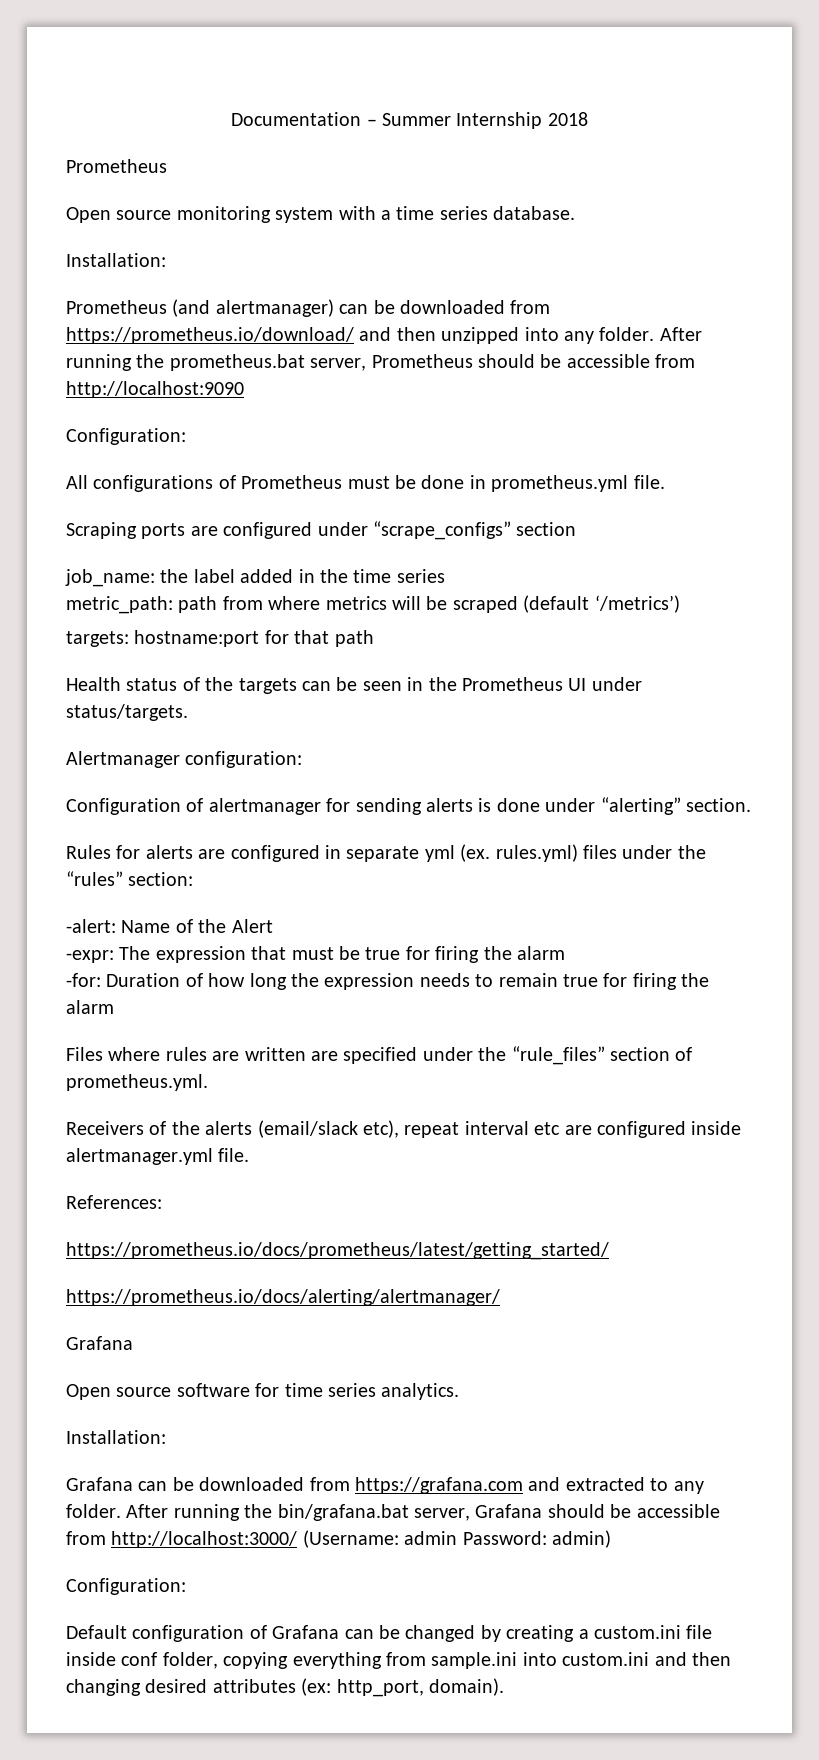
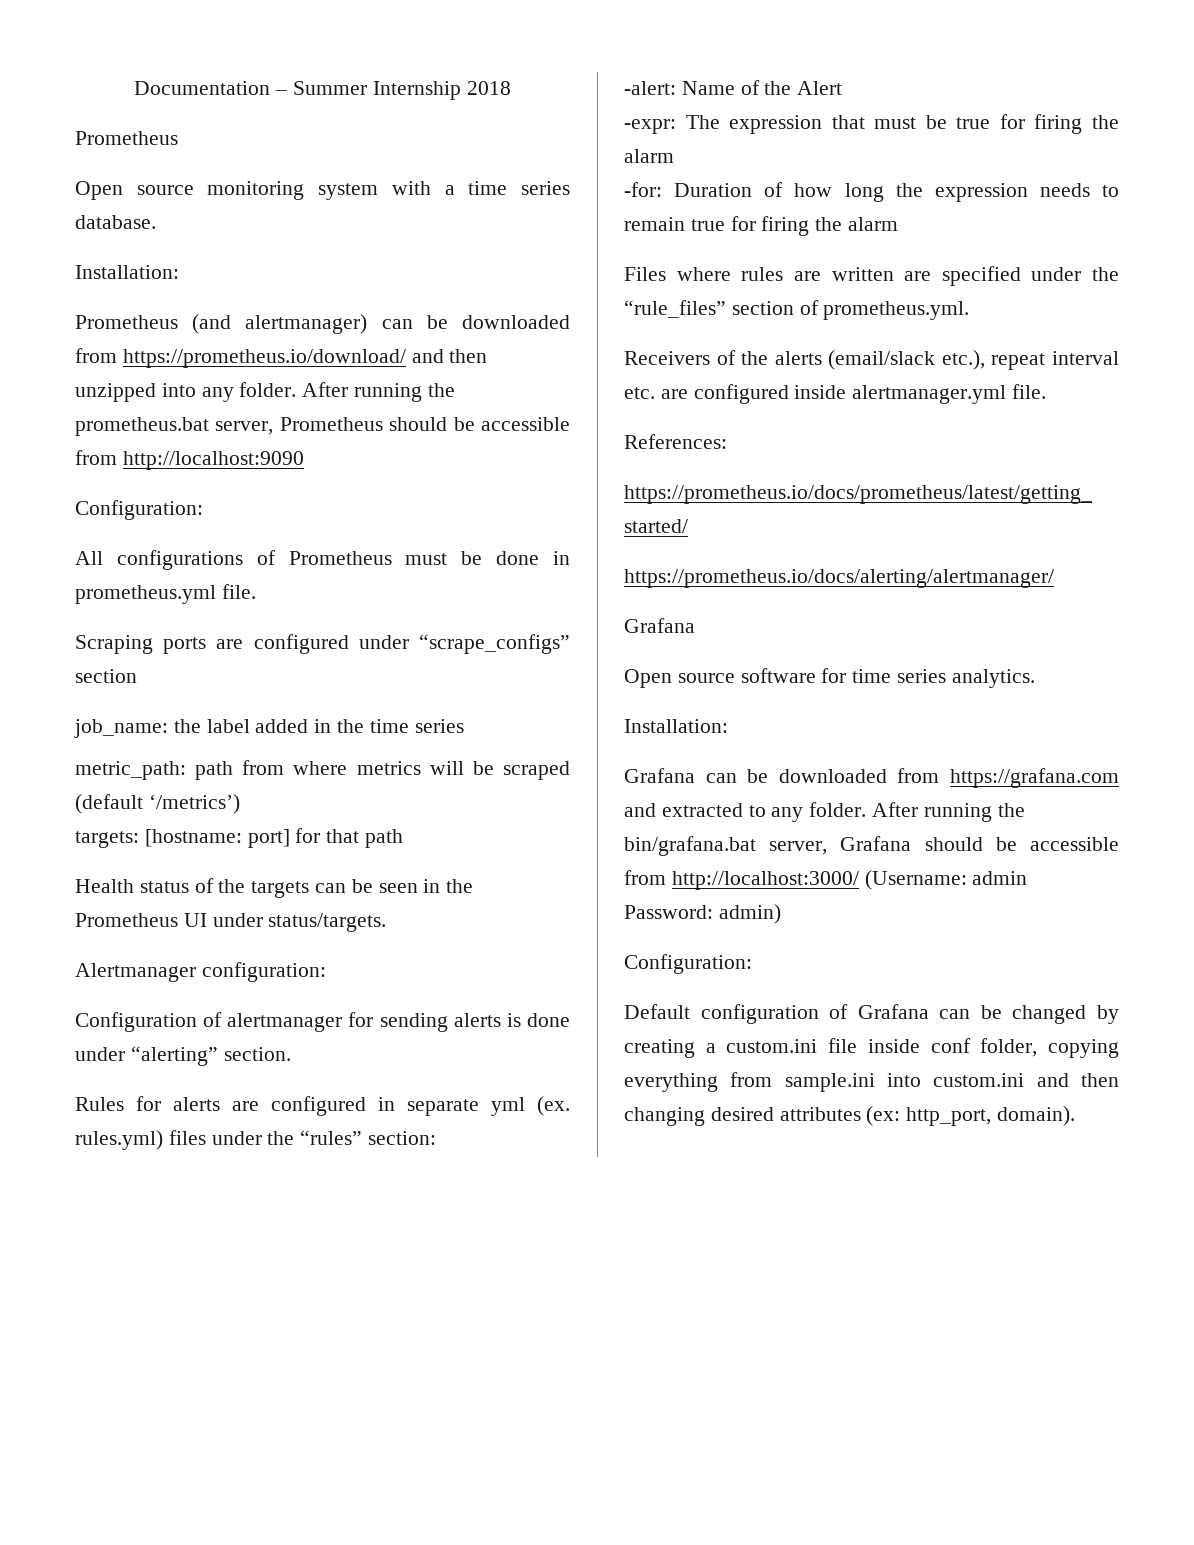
- targets: hostname:port for that path
+ targets: [hostname: port] for that path
- Receivers of the alerts (email/slack etc), repeat interval etc are configured inside alertmanager.yml file.
+ Receivers of the alerts (email/slack etc.), repeat interval etc. are configured inside alertmanager.yml file.

